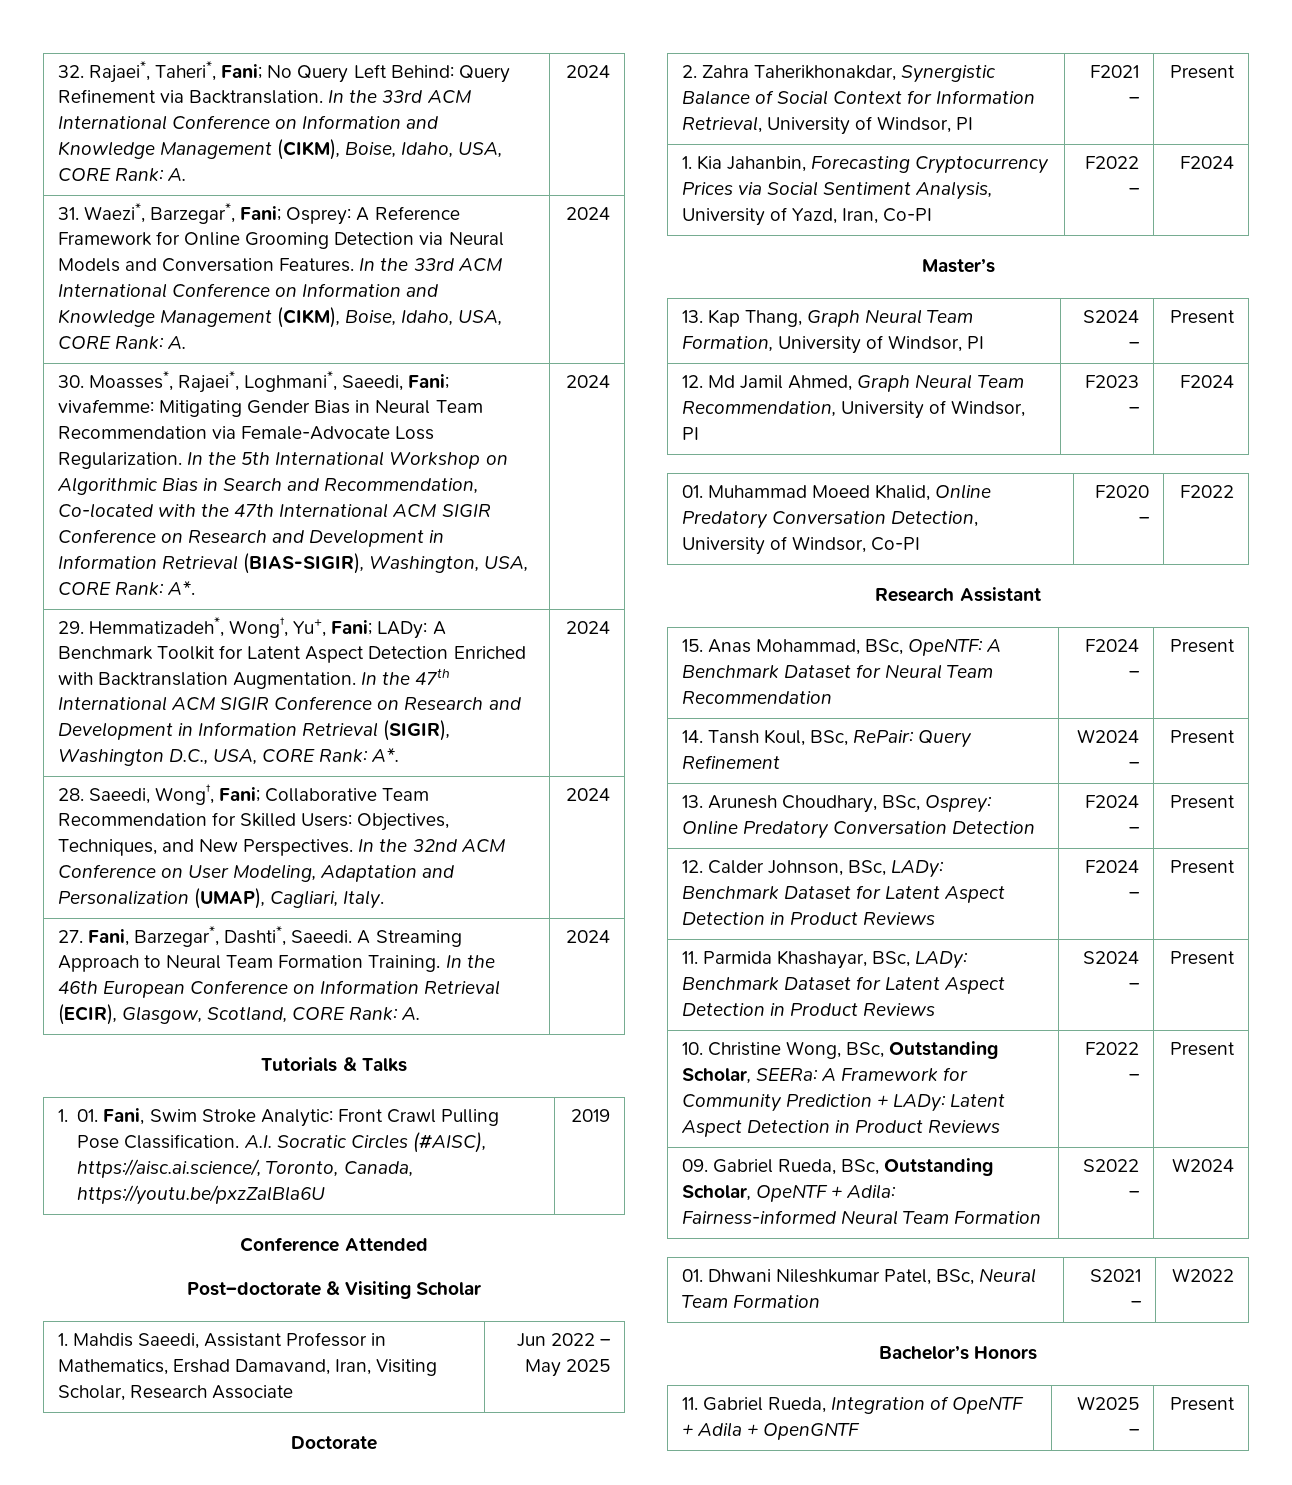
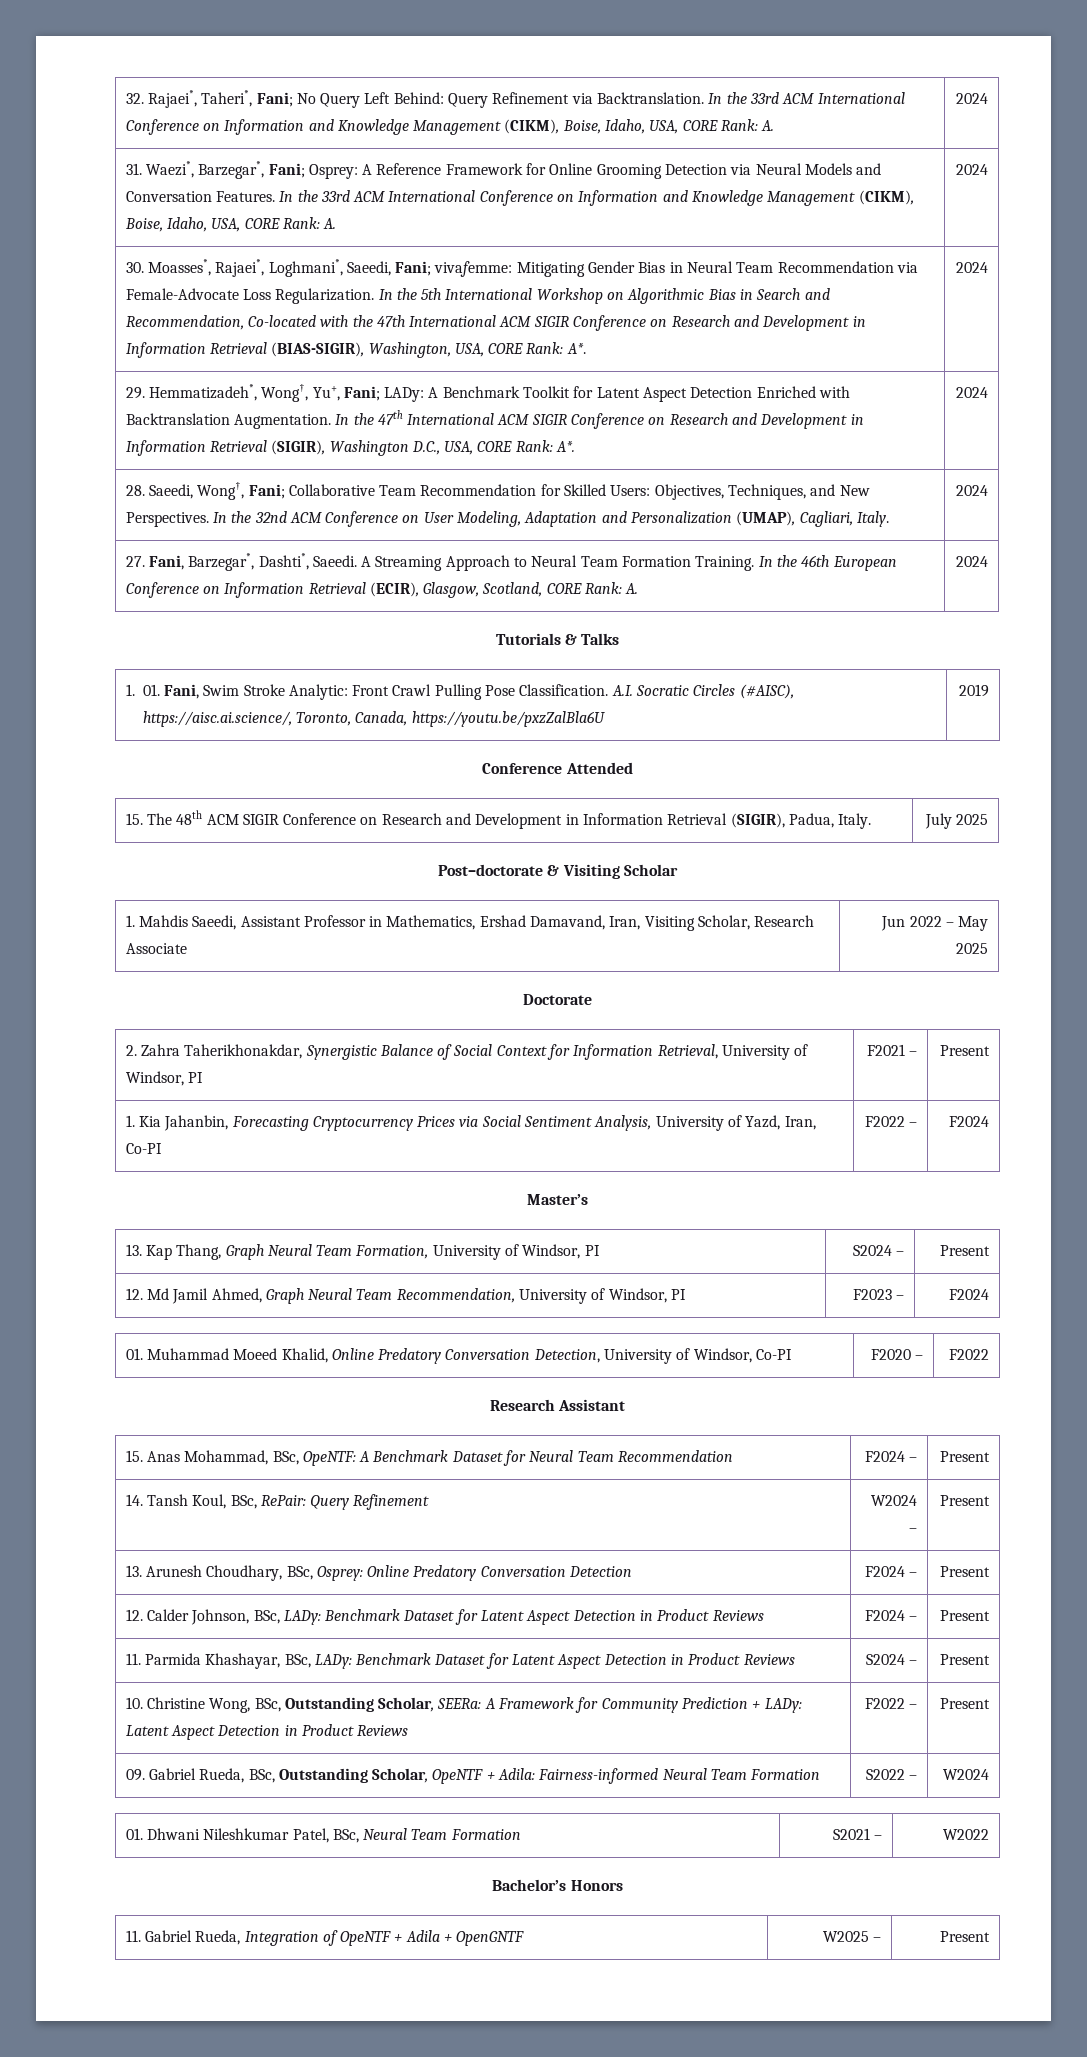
+ 15. The 48th ACM SIGIR Conference on Research and Development in Information Retrieval (SIGIR), Padua, Italy. | July 2025

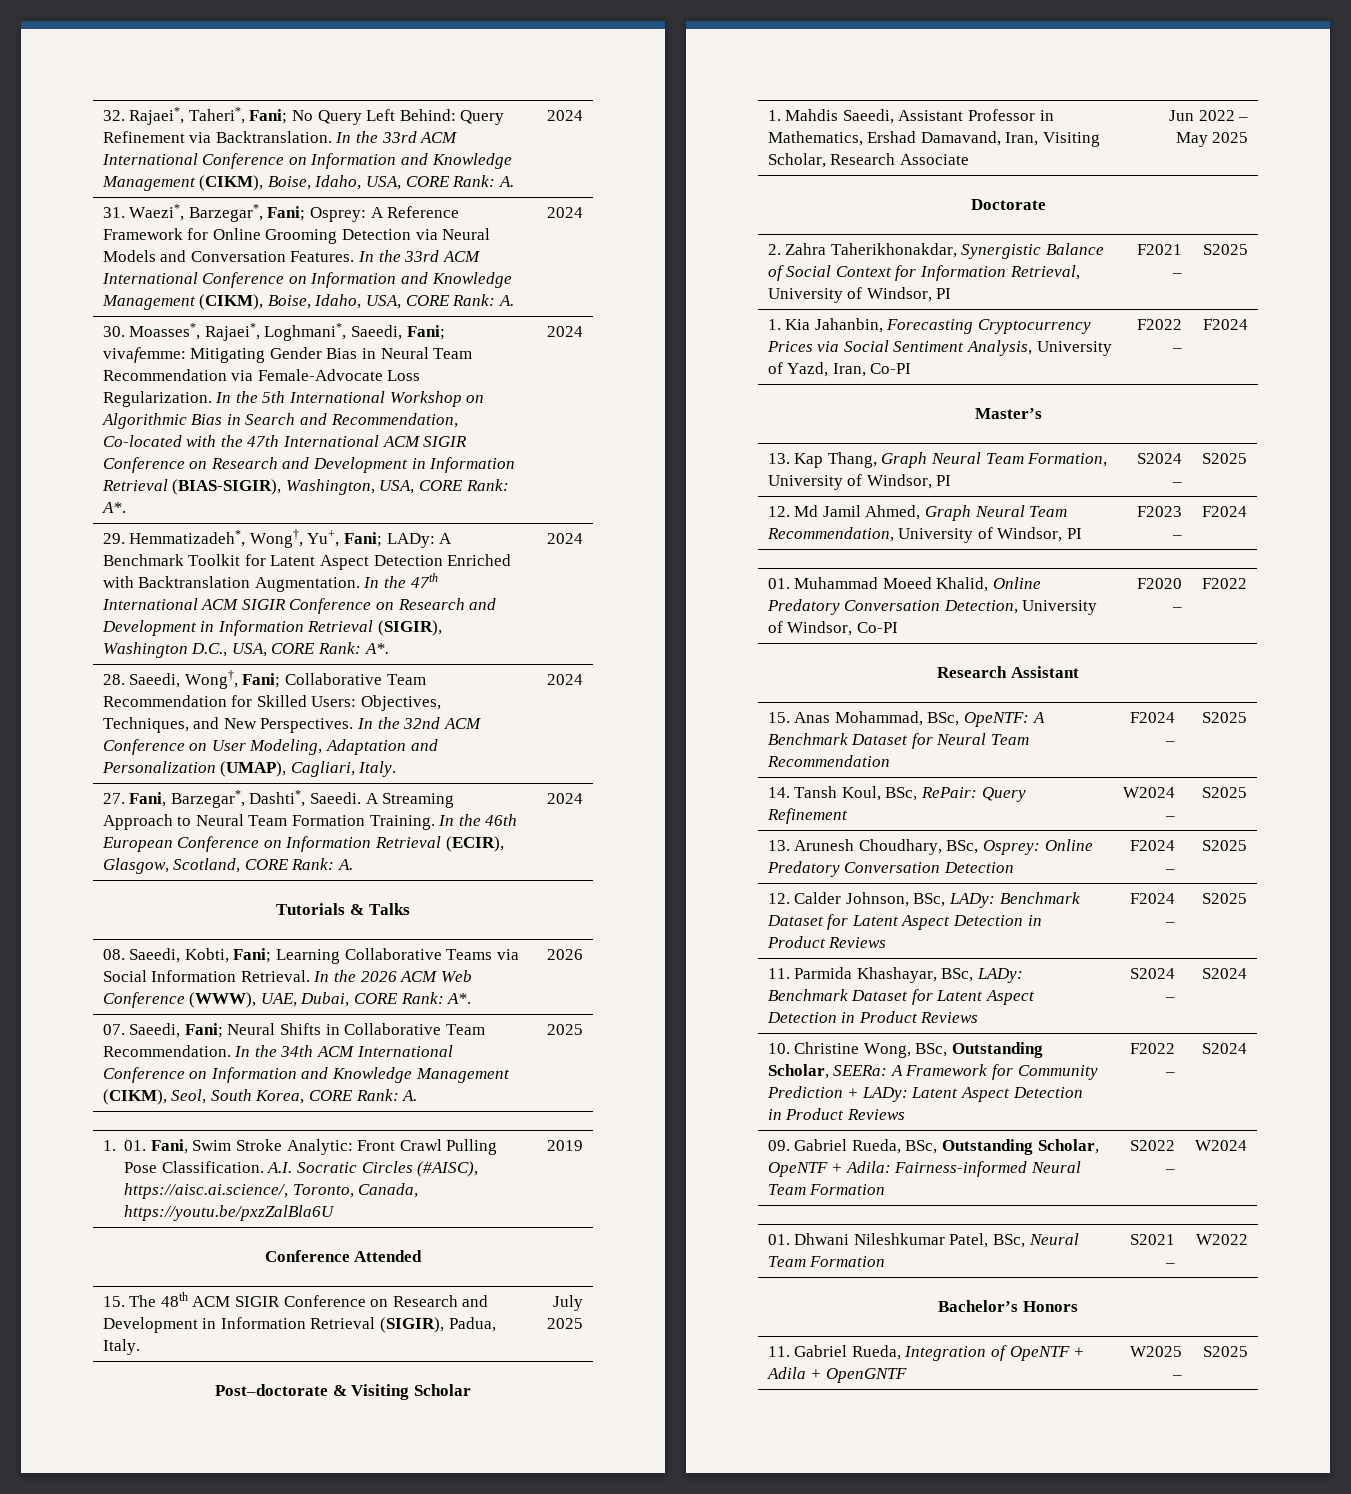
+ 08. Saeedi, Kobti, Fani; Learning Collaborative Teams via Social Information Retrieval. In the 2026 ACM Web Conference (WWW), UAE, Dubai, CORE Rank: A*. | 2026
+ 07. Saeedi, Fani; Neural Shifts in Collaborative Team Recommendation. In the 34th ACM International Conference on Information and Knowledge Management (CIKM), Seol, South Korea, CORE Rank: A. | 2025
- 2. Zahra Taherikhonakdar, Synergistic Balance of Social Context for Information Retrieval, University of Windsor, PI | F2021 – | Present
+ 2. Zahra Taherikhonakdar, Synergistic Balance of Social Context for Information Retrieval, University of Windsor, PI | F2021 – | S2025
- 13. Kap Thang, Graph Neural Team Formation, University of Windsor, PI | S2024 – | Present
+ 13. Kap Thang, Graph Neural Team Formation, University of Windsor, PI | S2024 – | S2025
- 15. Anas Mohammad, BSc, OpeNTF: A Benchmark Dataset for Neural Team Recommendation | F2024 – | Present
+ 15. Anas Mohammad, BSc, OpeNTF: A Benchmark Dataset for Neural Team Recommendation | F2024 – | S2025
- 14. Tansh Koul, BSc, RePair: Query Refinement | W2024 – | Present
+ 14. Tansh Koul, BSc, RePair: Query Refinement | W2024 – | S2025
- 13. Arunesh Choudhary, BSc, Osprey: Online Predatory Conversation Detection | F2024 – | Present
+ 13. Arunesh Choudhary, BSc, Osprey: Online Predatory Conversation Detection | F2024 – | S2025
- 12. Calder Johnson, BSc, LADy: Benchmark Dataset for Latent Aspect Detection in Product Reviews | F2024 – | Present
+ 12. Calder Johnson, BSc, LADy: Benchmark Dataset for Latent Aspect Detection in Product Reviews | F2024 – | S2025
- 11. Parmida Khashayar, BSc, LADy: Benchmark Dataset for Latent Aspect Detection in Product Reviews | S2024 – | Present
+ 11. Parmida Khashayar, BSc, LADy: Benchmark Dataset for Latent Aspect Detection in Product Reviews | S2024 – | S2024
- 10. Christine Wong, BSc, Outstanding Scholar, SEERa: A Framework for Community Prediction + LADy: Latent Aspect Detection in Product Reviews | F2022 – | Present
+ 10. Christine Wong, BSc, Outstanding Scholar, SEERa: A Framework for Community Prediction + LADy: Latent Aspect Detection in Product Reviews | F2022 – | S2024
- 11. Gabriel Rueda, Integration of OpeNTF + Adila + OpenGNTF | W2025 – | Present
+ 11. Gabriel Rueda, Integration of OpeNTF + Adila + OpenGNTF | W2025 – | S2025

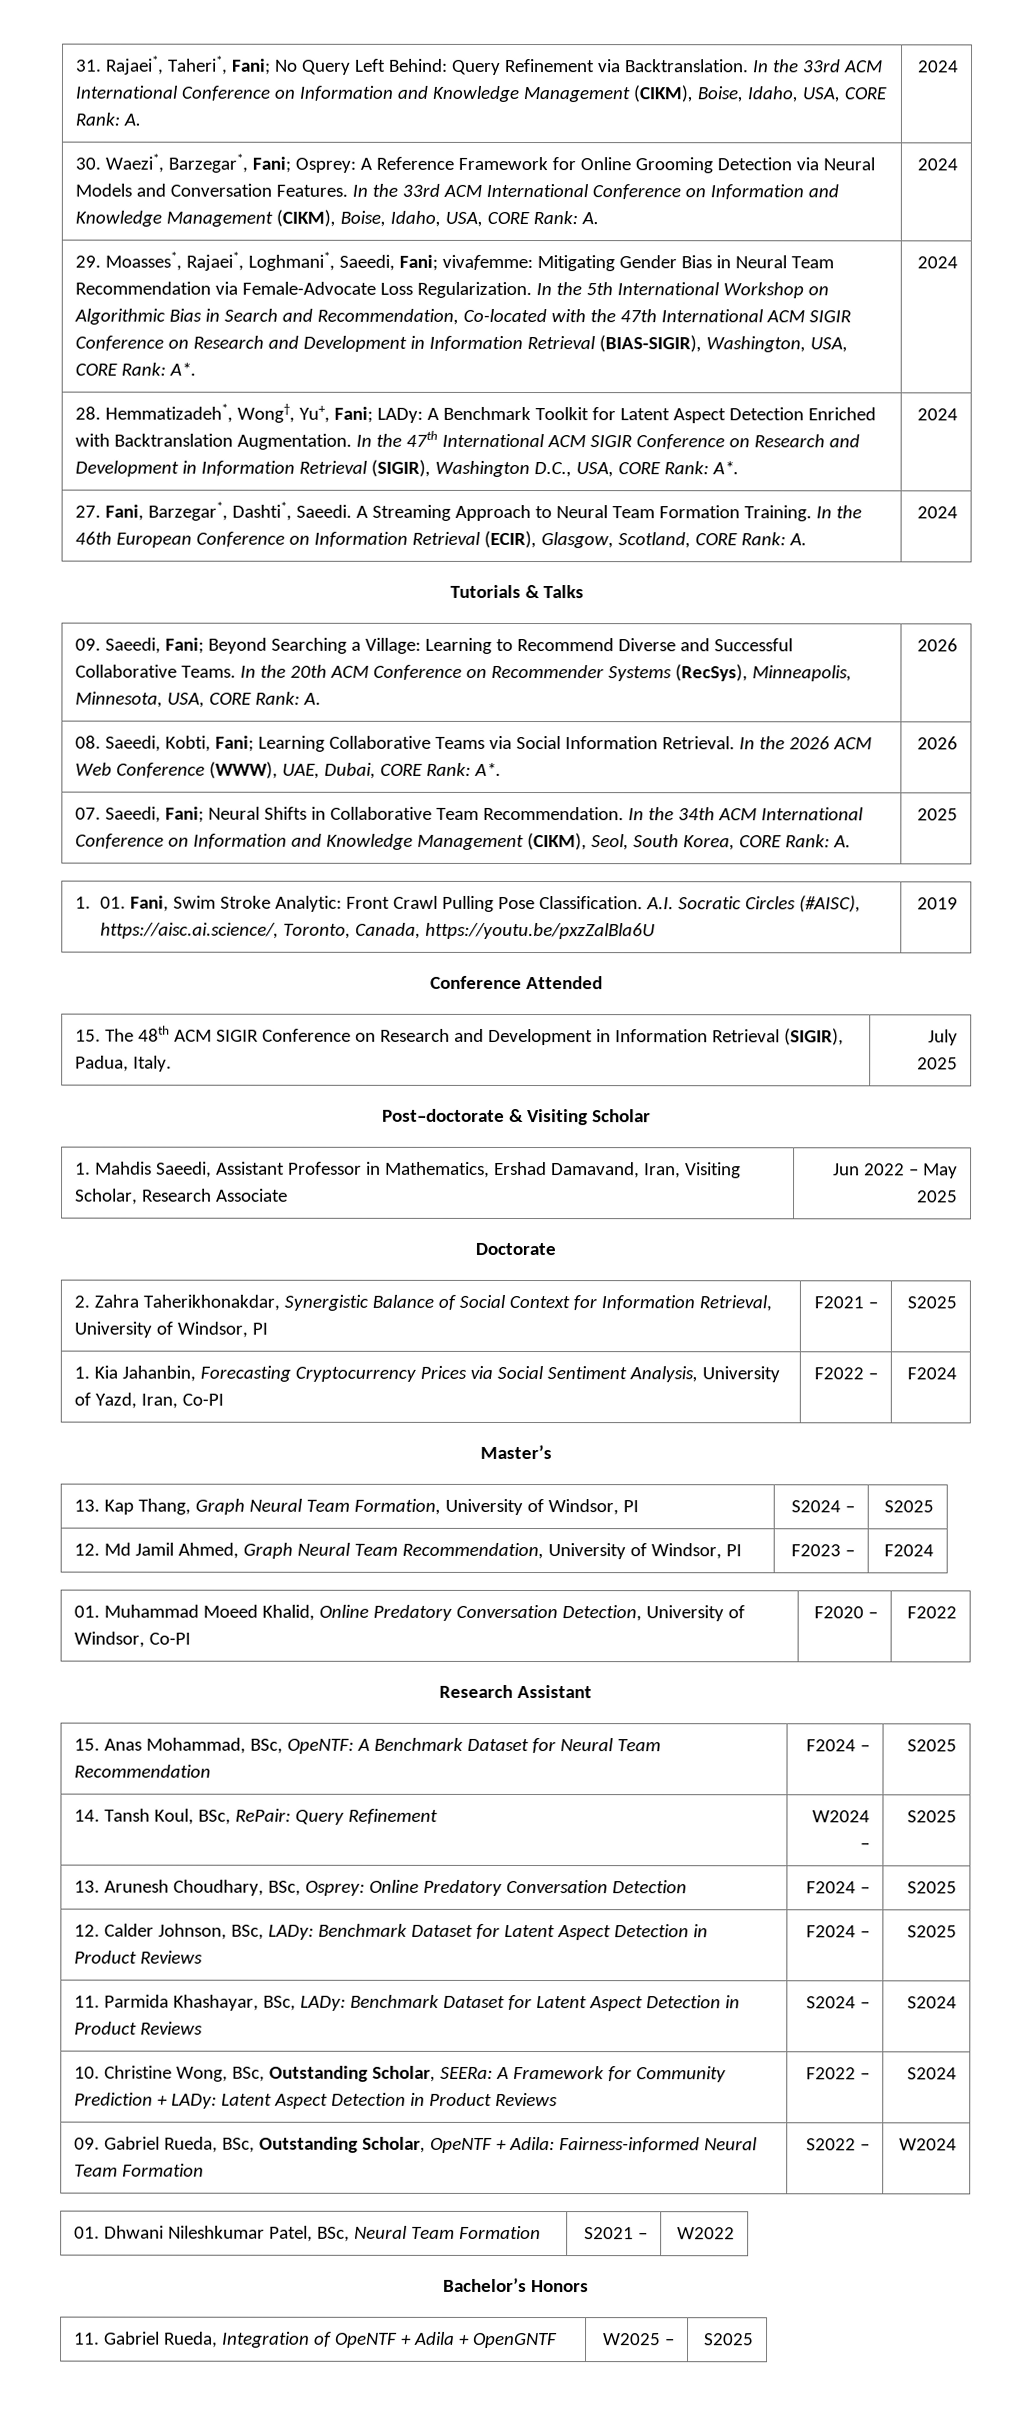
- 32. Rajaei*, Taheri*, Fani; No Query Left Behind: Query Refinement via Backtranslation. In the 33rd ACM International Conference on Information and Knowledge Management (CIKM), Boise, Idaho, USA, CORE Rank: A. | 2024
+ 31. Rajaei*, Taheri*, Fani; No Query Left Behind: Query Refinement via Backtranslation. In the 33rd ACM International Conference on Information and Knowledge Management (CIKM), Boise, Idaho, USA, CORE Rank: A. | 2024
- 31. Waezi*, Barzegar*, Fani; Osprey: A Reference Framework for Online Grooming Detection via Neural Models and Conversation Features. In the 33rd ACM International Conference on Information and Knowledge Management (CIKM), Boise, Idaho, USA, CORE Rank: A. | 2024
+ 30. Waezi*, Barzegar*, Fani; Osprey: A Reference Framework for Online Grooming Detection via Neural Models and Conversation Features. In the 33rd ACM International Conference on Information and Knowledge Management (CIKM), Boise, Idaho, USA, CORE Rank: A. | 2024
- 30. Moasses*, Rajaei*, Loghmani*, Saeedi, Fani; vivafemme: Mitigating Gender Bias in Neural Team Recommendation via Female-Advocate Loss Regularization.
+ 29. Moasses*, Rajaei*, Loghmani*, Saeedi, Fani; vivafemme: Mitigating Gender Bias in Neural Team Recommendation via Female-Advocate Loss Regularization.
- 29. Hemmatizadeh*, Wong†, Yu+, Fani; LADy: A Benchmark Toolkit for Latent Aspect Detection Enriched with Backtranslation Augmentation. In the 47th International ACM SIGIR Conference on Research and Development in Information Retrieval (SIGIR), Washington D.C., USA, CORE Rank: A*. | 2024
+ 28. Hemmatizadeh*, Wong†, Yu+, Fani; LADy: A Benchmark Toolkit for Latent Aspect Detection Enriched with Backtranslation Augmentation. In the 47th International ACM SIGIR Conference on Research and Development in Information Retrieval (SIGIR), Washington D.C., USA, CORE Rank: A*. | 2024
- 28. Saeedi, Wong†, Fani; Collaborative Team Recommendation for Skilled Users: Objectives, Techniques, and New Perspectives. In the 32nd ACM Conference on User Modeling, Adaptation and Personalization (UMAP), Cagliari, Italy. | 2024
+ 09. Saeedi, Fani; Beyond Searching a Village: Learning to Recommend Diverse and Successful Collaborative Teams. In the 20th ACM Conference on Recommender Systems (RecSys), Minneapolis, Minnesota, USA, CORE Rank: A. | 2026

